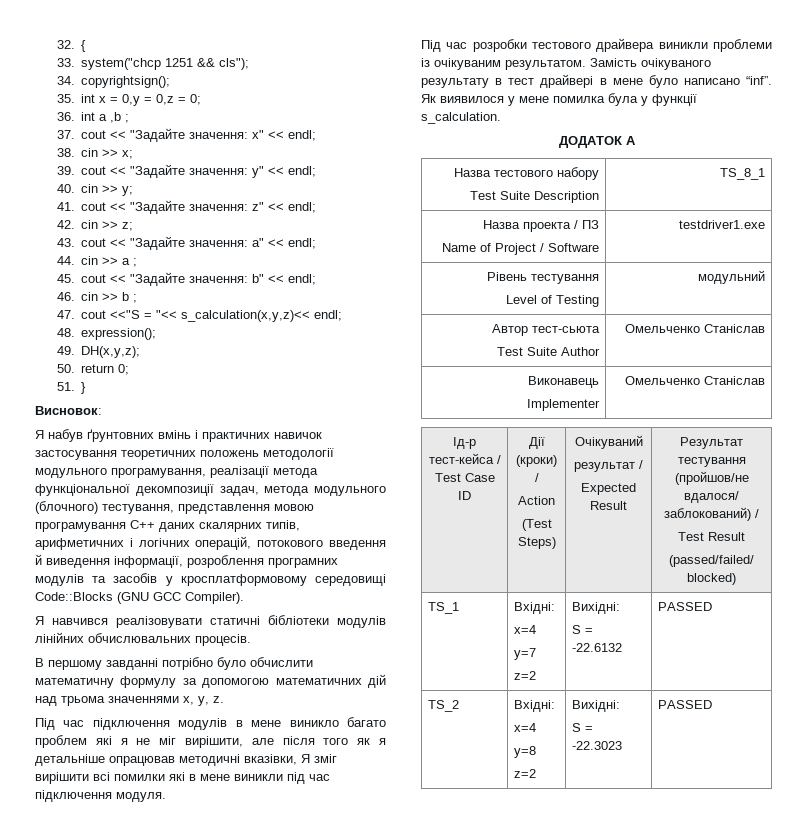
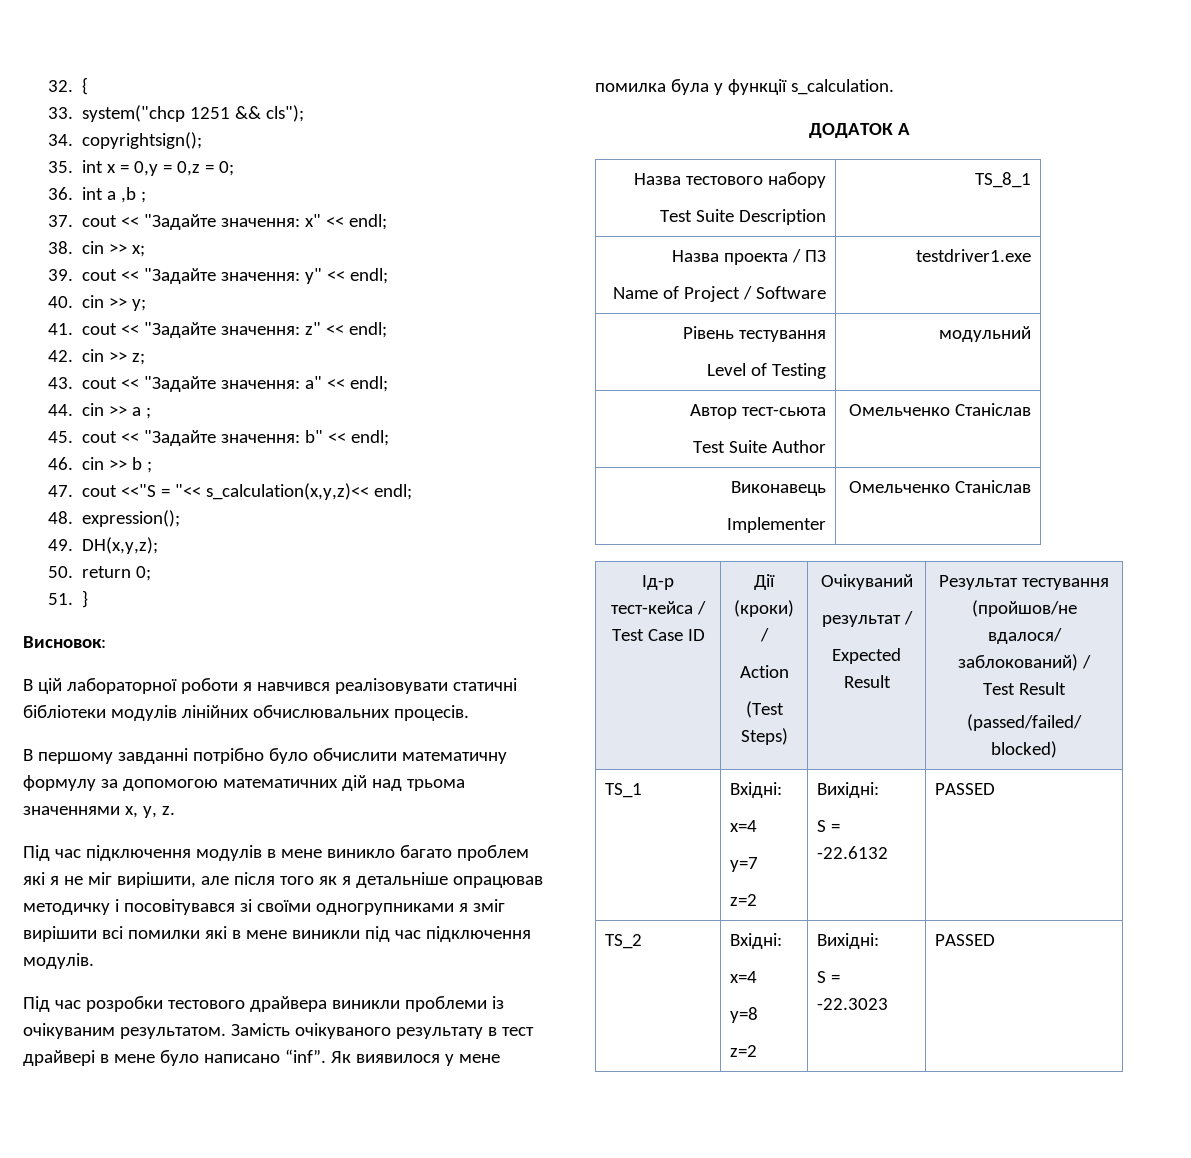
- Я набув ґрунтовних вмінь і практичних навичок застосування теоретичних положень методології модульного програмування, реалізації метода функціональної декомпозиції задач, метода модульного (блочного) тестування, представлення мовою програмування С++ даних скалярних типів, арифметичних і логічних операцій, потокового введення й виведення інформації, розроблення програмних модулів та засобів у кросплатформовому середовищі Code::Blocks (GNU GCC Compiler).
- Я навчився реалізовувати статичні бібліотеки модулів лінійних обчислювальних процесів.
+ В цій лабораторної роботи я навчився реалізовувати статичні бібліотеки модулів лінійних обчислювальних процесів.
- Під час підключення модулів в мене виникло багато проблем які я не міг вирішити, але після того як я детальніше опрацював методичні вказівки, Я зміг вирішити всі помилки які в мене виникли під час підключення модуля.
+ Під час підключення модулів в мене виникло багато проблем які я не міг вирішити, але після того як я детальніше опрацював методичку і посовітувався зі своїми одногрупниками я зміг вирішити всі помилки які в мене виникли під час підключення модулів.

